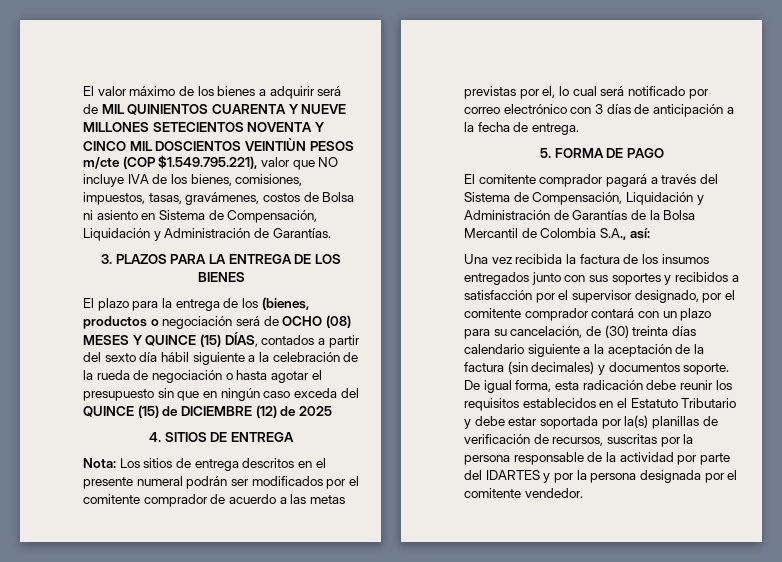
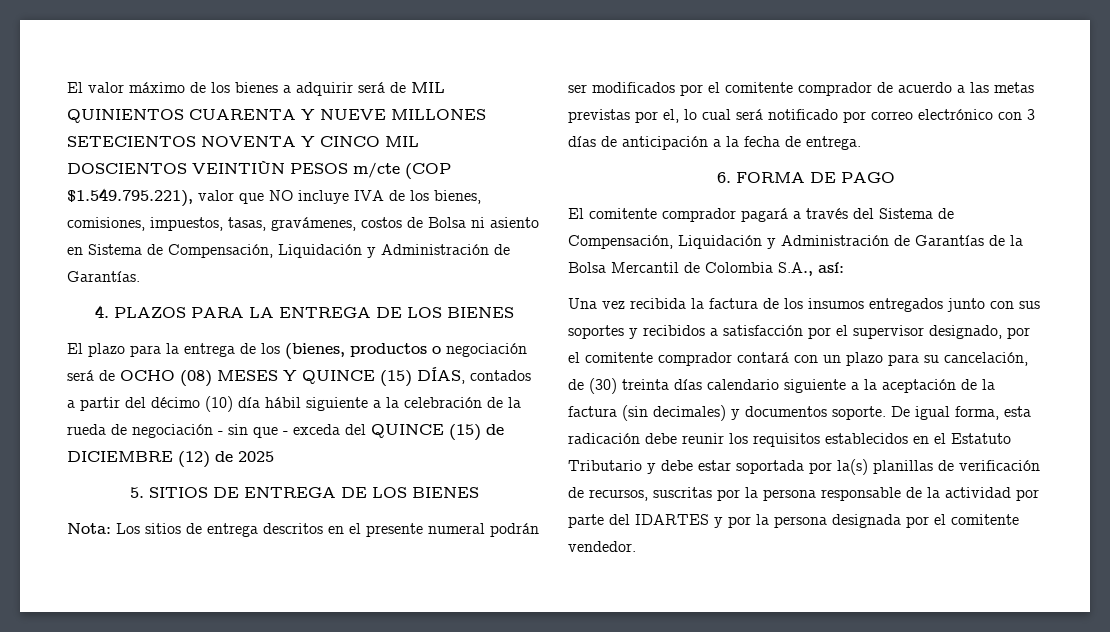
- 3. PLAZOS PARA LA ENTREGA DE LOS BIENES
+ 4. PLAZOS PARA LA ENTREGA DE LOS BIENES
- El plazo para la entrega de los (bienes, productos o negociación será de OCHO (08) MESES Y QUINCE (15) DÍAS, contados a partir del sexto día hábil siguiente a la celebración de la rueda de negociación o hasta agotar el presupuesto sin que en ningún caso exceda del QUINCE (15) de DICIEMBRE (12) de 2025
+ El plazo para la entrega de los (bienes, productos o negociación será de OCHO (08) MESES Y QUINCE (15) DÍAS, contados a partir del décimo (10) día hábil siguiente a la celebración de la rueda de negociación - sin que - exceda del QUINCE (15) de DICIEMBRE (12) de 2025
- 4. SITIOS DE ENTREGA
+ 5. SITIOS DE ENTREGA DE LOS BIENES
- 5. FORMA DE PAGO
+ 6. FORMA DE PAGO

